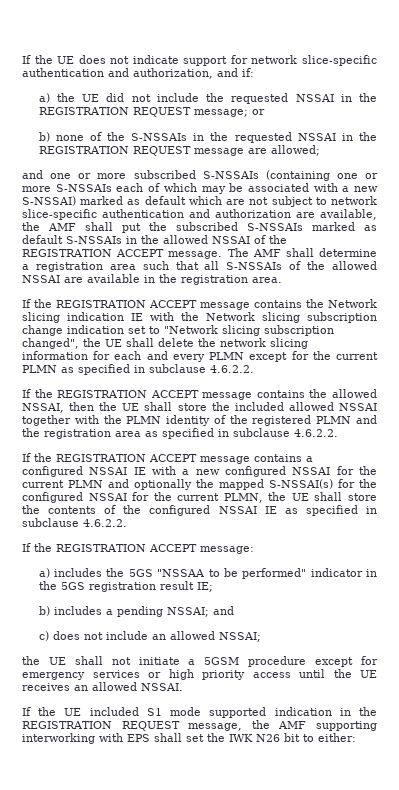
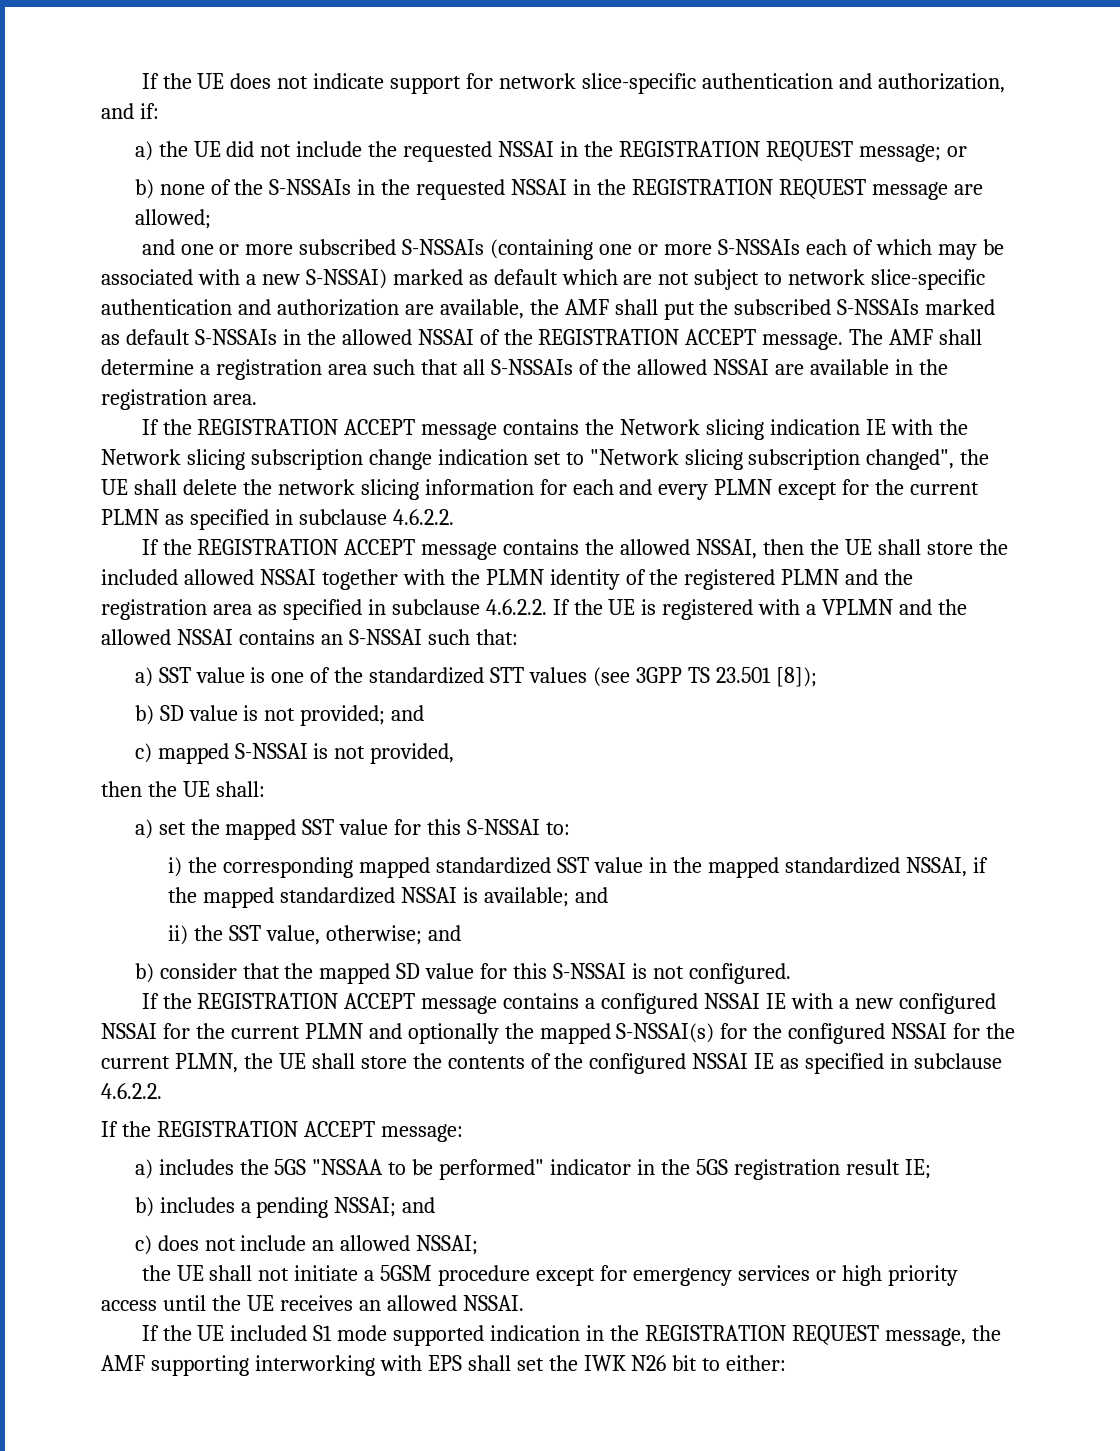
- If the REGISTRATION ACCEPT message contains the allowed NSSAI, then the UE shall store the included allowed NSSAI together with the PLMN identity of the registered PLMN and the registration area as specified in subclause 4.6.2.2.
+ If the REGISTRATION ACCEPT message contains the allowed NSSAI, then the UE shall store the included allowed NSSAI together with the PLMN identity of the registered PLMN and the registration area as specified in subclause 4.6.2.2. If the UE is registered with a VPLMN and the allowed NSSAI contains an S-NSSAI such that:
+ a) SST value is one of the standardized STT values (see 3GPP TS 23.501 [8]);
+ b) SD value is not provided; and
+ c) mapped S-NSSAI is not provided,
+ then the UE shall:
+ a) set the mapped SST value for this S-NSSAI to:
+ i) the corresponding mapped standardized SST value in the mapped standardized NSSAI, if the mapped standardized NSSAI is available; and
+ ii) the SST value, otherwise; and
+ b) consider that the mapped SD value for this S-NSSAI is not configured.

